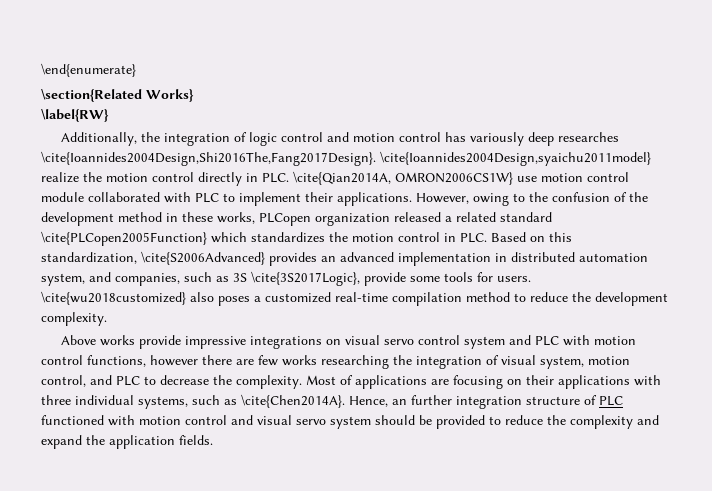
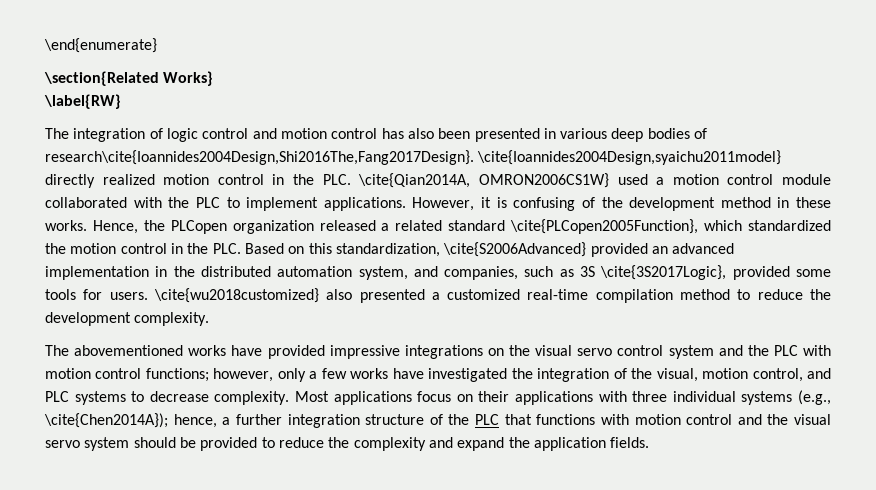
- Additionally, the integration of logic control and motion control has variously deep researches \cite{Ioannides2004Design,Shi2016The,Fang2017Design}. \cite{Ioannides2004Design,syaichu2011model} realize the motion control directly in PLC. \cite{Qian2014A, OMRON2006CS1W} use motion control module collaborated with PLC to implement their applications.
+ The integration of logic control and motion control has also been presented in various deep bodies of research\cite{Ioannides2004Design,Shi2016The,Fang2017Design}. \cite{Ioannides2004Design,syaichu2011model} directly realized motion control in the PLC. \cite{Qian2014A, OMRON2006CS1W} used a motion control module collaborated with the PLC to implement applications.
- However, owing to the confusion of the development method in these works, PLCopen organization released a related standard \cite{PLCopen2005Function} which standardizes the motion control in PLC. Based on this standardization, \cite{S2006Advanced} provides an advanced implementation in distributed automation system, and companies, such as 3S \cite{3S2017Logic}, provide some tools for users.
+ However, it is confusing of the development method in these works. Hence, the PLCopen organization released a related standard \cite{PLCopen2005Function}, which standardized the motion control in the PLC. Based on this standardization, \cite{S2006Advanced} provided an advanced implementation in the distributed automation system, and companies, such as 3S \cite{3S2017Logic}, provided some tools for users.
- \cite{wu2018customized} also poses a customized real-time compilation method to reduce the development complexity.
+ \cite{wu2018customized} also presented a customized real-time compilation method to reduce the development complexity.
- Above works provide impressive integrations on visual servo control system and PLC with motion control functions, however there are few works researching the integration of visual system, motion control, and PLC to decrease the complexity.
+ The abovementioned works have provided impressive integrations on the visual servo control system and the PLC with motion control functions; however, only a few works have investigated the integration of the visual, motion control, and PLC systems to decrease complexity.
- Most of applications are focusing on their applications with three individual systems, such as \cite{Chen2014A}. Hence, an further integration structure of PLC functioned with motion control and visual servo system should be provided to reduce the complexity and expand the application fields.
+ Most applications focus on their applications with three individual systems (e.g., \cite{Chen2014A}); hence, a further integration structure of the PLC that functions with motion control and the visual servo system should be provided to reduce the complexity and expand the application fields.

